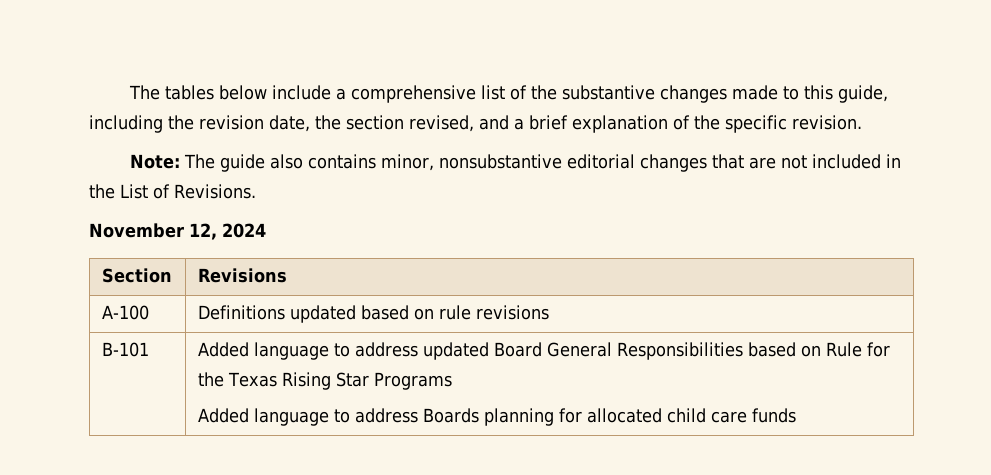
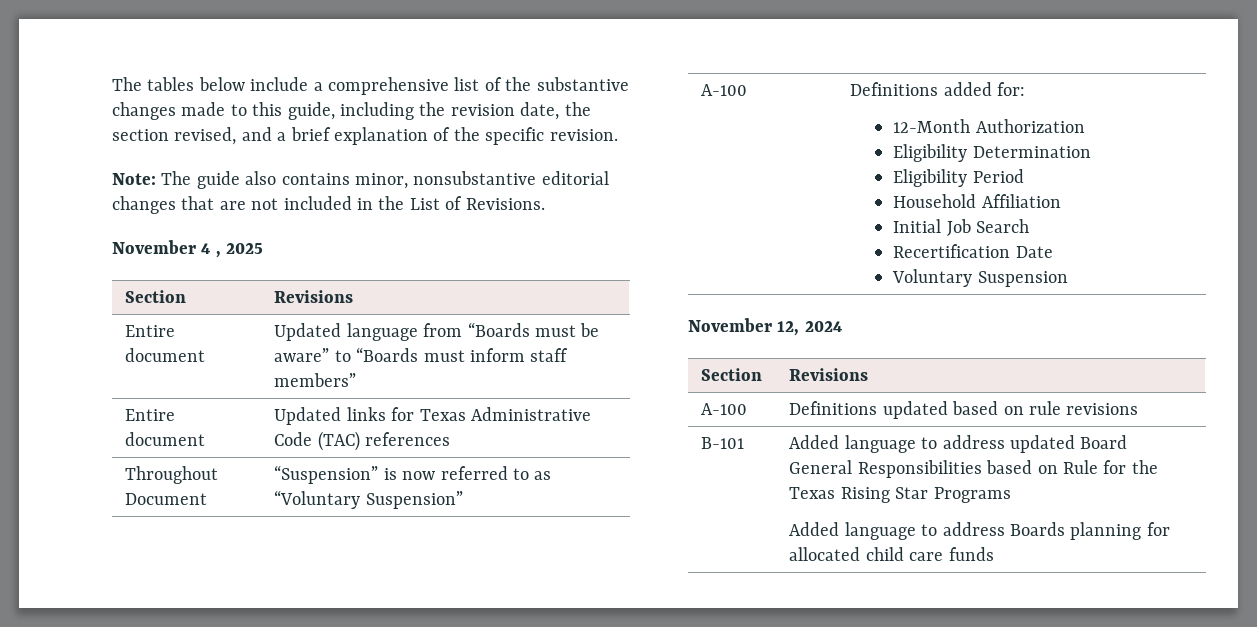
+ November 4 , 2025
+ Section | Revisions
+ Entire document | Updated language from “Boards must be aware” to “Boards must inform staff members”
+ Entire document | Updated links for Texas Administrative Code (TAC) references
+ Throughout Document | “Suspension” is now referred to as “Voluntary Suspension”
+ A-100 | Definitions added for:
+ 12-Month Authorization
+ Eligibility Determination
+ Eligibility Period
+ Household Affiliation
+ Initial Job Search
+ Recertification Date
+ Voluntary Suspension

